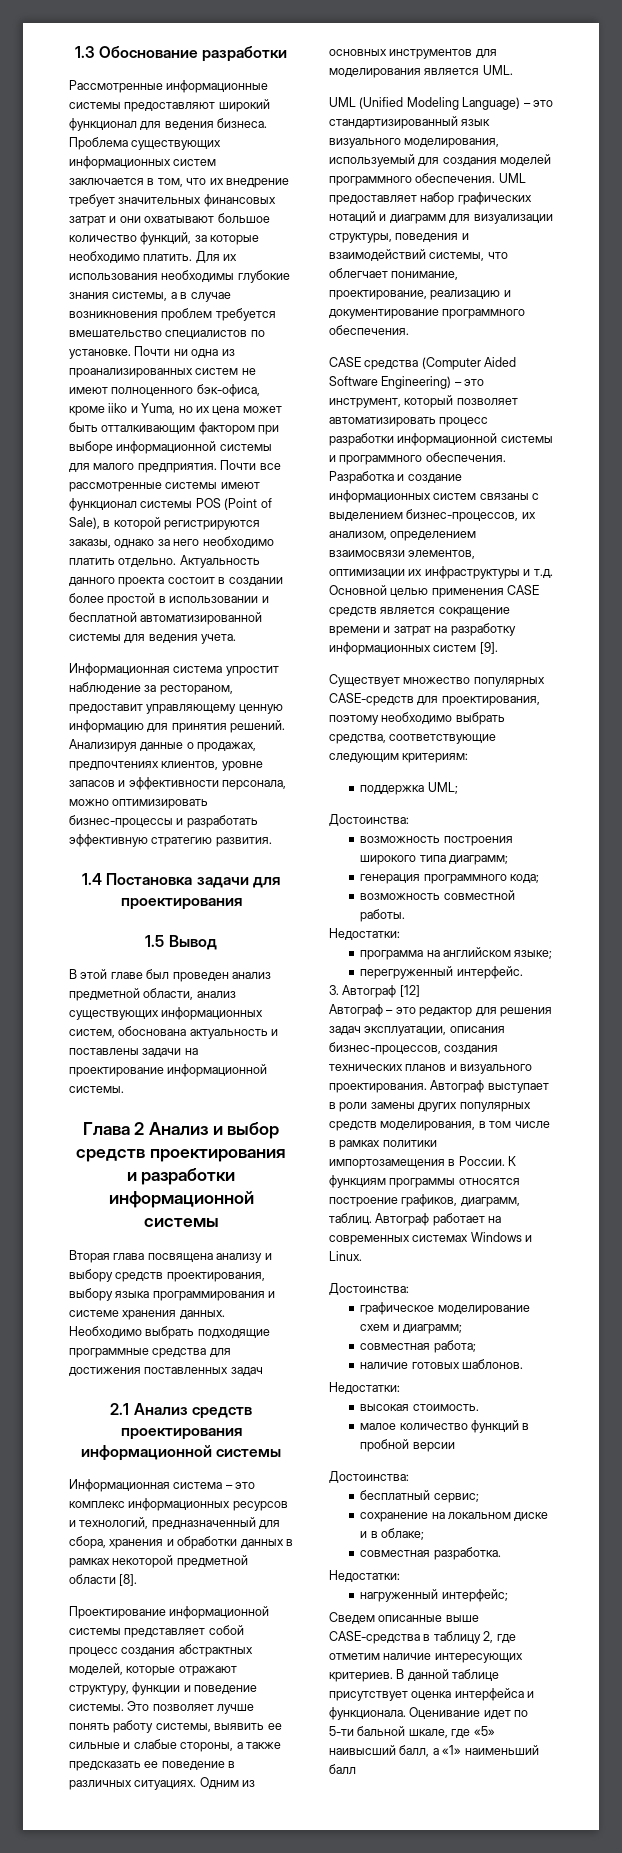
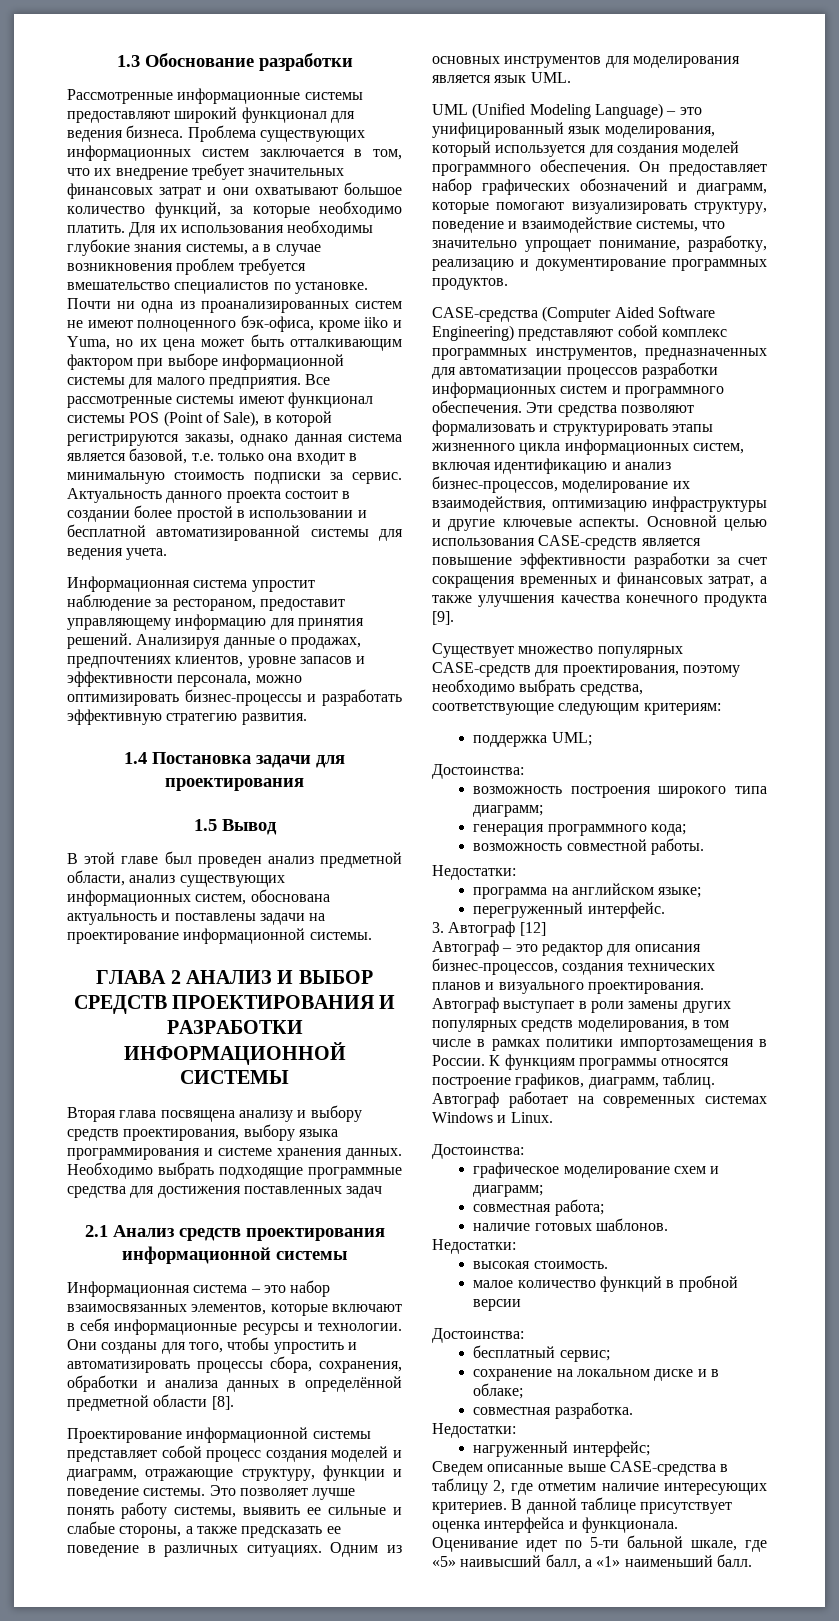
- Почти все рассмотренные системы имеют функционал системы POS (Point of Sale), в которой регистрируются заказы, однако за него необходимо платить отдельно.
+ Все рассмотренные системы имеют функционал системы POS (Point of Sale), в которой регистрируются заказы, однако данная система является базовой, т.е. только она входит в минимальную стоимость подписки за сервис.
- Информационная система упростит наблюдение за рестораном, предоставит управляющему ценную информацию для принятия решений.
+ Информационная система упростит наблюдение за рестораном, предоставит управляющему информацию для принятия решений.
- Глава 2 Анализ и выбор средств проектирования и разработки информационной системы
+ ГЛАВА 2 АНАЛИЗ И ВЫБОР СРЕДСТВ ПРОЕКТИРОВАНИЯ И РАЗРАБОТКИ ИНФОРМАЦИОННОЙ СИСТЕМЫ
- Информационная система – это комплекс информационных ресурсов и технологий, предназначенный для сбора, хранения и обработки данных в рамках некоторой предметной области [8].
+ Информационная система – это набор взаимосвязанных элементов, которые включают в себя информационные ресурсы и технологии. Они созданы для того, чтобы упростить и автоматизировать процессы сбора, сохранения, обработки и анализа данных в определённой предметной области [8].
- Проектирование информационной системы представляет собой процесс создания абстрактных моделей, которые отражают структуру, функции и поведение системы.
+ Проектирование информационной системы представляет собой процесс создания моделей и диаграмм, отражающие структуру, функции и поведение системы.
- Одним из основных инструментов для моделирования является UML.
+ Одним из основных инструментов для моделирования является язык UML.
- UML (Unified Modeling Language) – это стандартизированный язык визуального моделирования, используемый для создания моделей программного обеспечения.
+ UML (Unified Modeling Language) – это унифицированный язык моделирования, который используется для создания моделей программного обеспечения.
- UML предоставляет набор графических нотаций и диаграмм для визуализации структуры, поведения и взаимодействий системы, что облегчает понимание, проектирование, реализацию и документирование программного обеспечения.
- CASE средства (Computer Aided Software Engineering) – это инструмент, который позволяет автоматизировать процесс разработки информационной системы и программного обеспечения. Разработка и создание информационных систем связаны с выделением бизнес-процессов, их анализом, определением взаимосвязи элементов, оптимизации их инфраструктуры и т.д. Основной целью применения CASE средств является сокращение времени и затрат на разработку информационных систем [9].
+ Он предоставляет набор графических обозначений и диаграмм, которые помогают визуализировать структуру, поведение и взаимодействие системы, что значительно упрощает понимание, разработку, реализацию и документирование программных продуктов.
+ CASE-средства (Computer Aided Software Engineering) представляют собой комплекс программных инструментов, предназначенных для автоматизации процессов разработки информационных систем и программного обеспечения. Эти средства позволяют формализовать и структурировать этапы жизненного цикла информационных систем, включая идентификацию и анализ бизнес-процессов, моделирование их взаимодействия, оптимизацию инфраструктуры и другие ключевые аспекты. Основной целью использования CASE-средств является повышение эффективности разработки за счет сокращения временных и финансовых затрат, а также улучшения качества конечного продукта [9].
- Автограф – это редактор для решения задач эксплуатации, описания бизнес-процессов, создания технических планов и визуального проектирования.
+ Автограф – это редактор для описания бизнес-процессов, создания технических планов и визуального проектирования.
- Оценивание идет по 5-ти бальной шкале, где «5» наивысший балл, а «1» наименьший балл
+ Оценивание идет по 5-ти бальной шкале, где «5» наивысший балл, а «1» наименьший балл.

